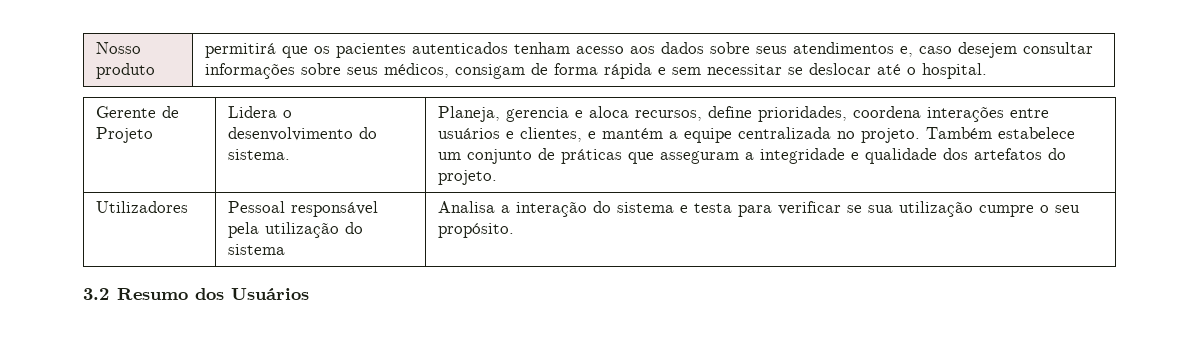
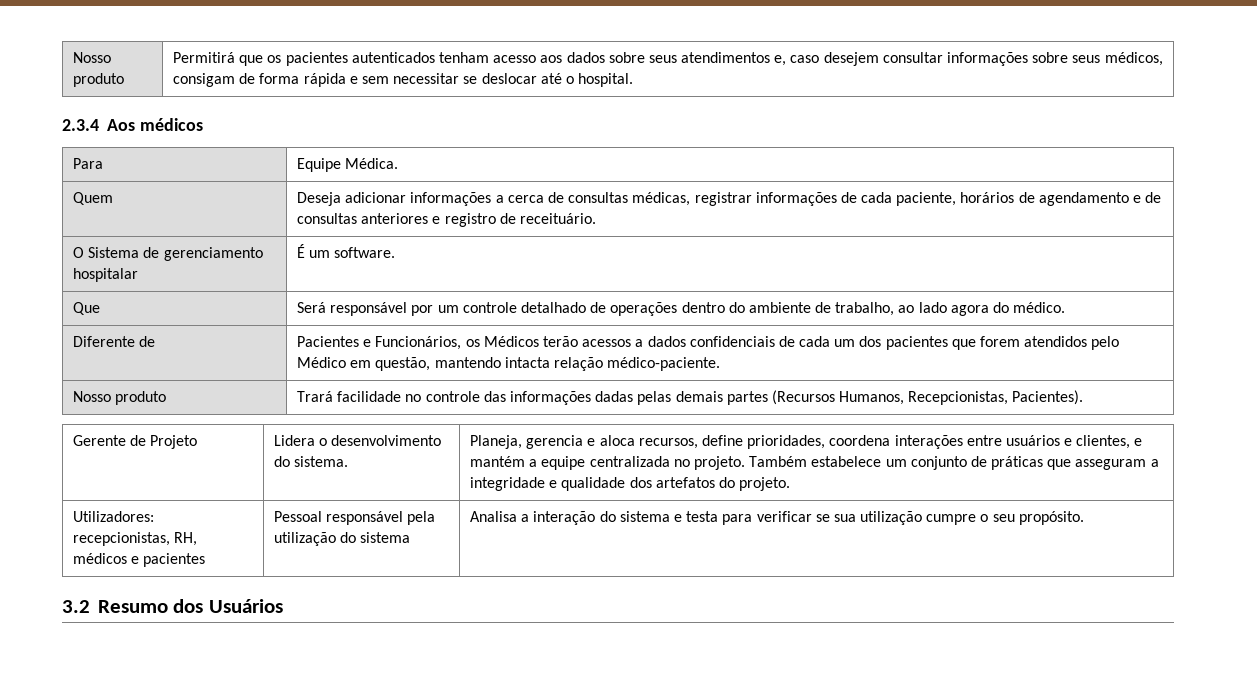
- Nosso produto | permitirá que os pacientes autenticados tenham acesso aos dados sobre seus atendimentos e, caso desejem consultar informações sobre seus médicos, consigam de forma rápida e sem necessitar se deslocar até o hospital.
+ Nosso produto | Permitirá que os pacientes autenticados tenham acesso aos dados sobre seus atendimentos e, caso desejem consultar informações sobre seus médicos, consigam de forma rápida e sem necessitar se deslocar até o hospital.
+ 2.3.4 Aos médicos
+ Para | Equipe Médica.
+ Quem | Deseja adicionar informações a cerca de consultas médicas, registrar informações de cada paciente, horários de agendamento e de consultas anteriores e registro de receituário.
+ O Sistema de gerenciamento hospitalar | É um software.
+ Que | Será responsável por um controle detalhado de operações dentro do ambiente de trabalho, ao lado agora do médico.
+ Diferente de | Pacientes e Funcionários, os Médicos terão acessos a dados confidenciais de cada um dos pacientes que forem atendidos pelo Médico em questão, mantendo intacta relação médico-paciente.
+ Nosso produto | Trará facilidade no controle das informações dadas pelas demais partes (Recursos Humanos, Recepcionistas, Pacientes).
- Utilizadores | Pessoal responsável pela utilização do sistema | Analisa a interação do sistema e testa para verificar se sua utilização cumpre o seu propósito.
+ Utilizadores: recepcionistas, RH, médicos e pacientes | Pessoal responsável pela utilização do sistema | Analisa a interação do sistema e testa para verificar se sua utilização cumpre o seu propósito.

